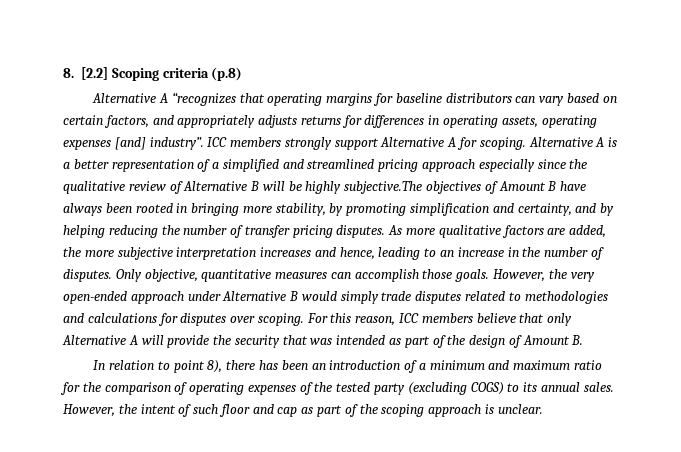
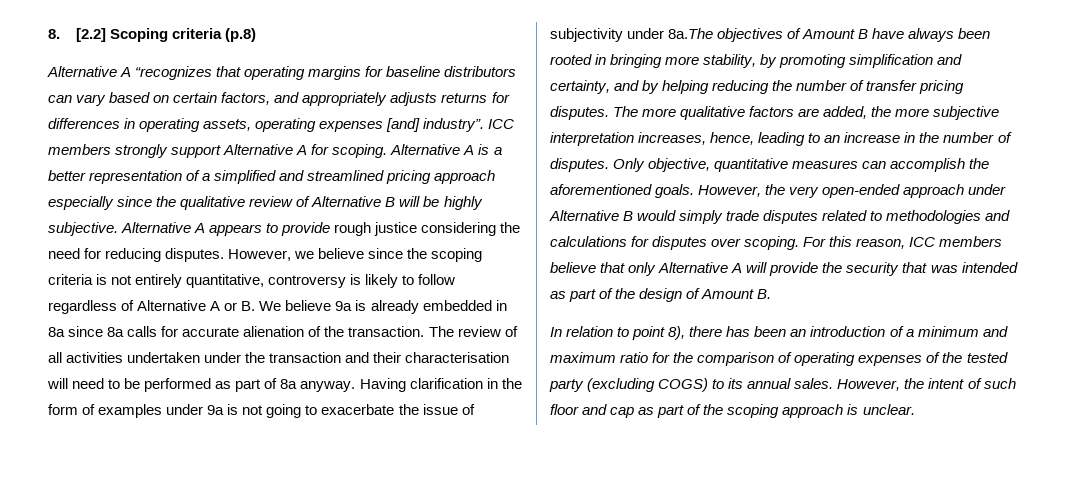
- Alternative A is a better representation of a simplified and streamlined pricing approach especially since the qualitative review of Alternative B will be highly subjective.The objectives of Amount B have always been rooted in bringing more stability, by promoting simplification and certainty, and by helping reducing the number of transfer pricing disputes.
+ Alternative A is a better representation of a simplified and streamlined pricing approach especially since the qualitative review of Alternative B will be highly subjective. Alternative A appears to provide rough justice considering the need for reducing disputes. However, we believe since the scoping criteria is not entirely quantitative, controversy is likely to follow regardless of Alternative A or B. We believe 9a is already embedded in 8a since 8a calls for accurate alienation of the transaction. The review of all activities undertaken under the transaction and their characterisation will need to be performed as part of 8a anyway. Having clarification in the form of examples under 9a is not going to exacerbate the issue of subjectivity under 8a.The objectives of Amount B have always been rooted in bringing more stability, by promoting simplification and certainty, and by helping reducing the number of transfer pricing disputes.
- As more qualitative factors are added, the more subjective interpretation increases and hence, leading to an increase in the number of disputes.
+ The more qualitative factors are added, the more subjective interpretation increases, hence, leading to an increase in the number of disputes.
- Only objective, quantitative measures can accomplish those goals.
+ Only objective, quantitative measures can accomplish the aforementioned goals.

